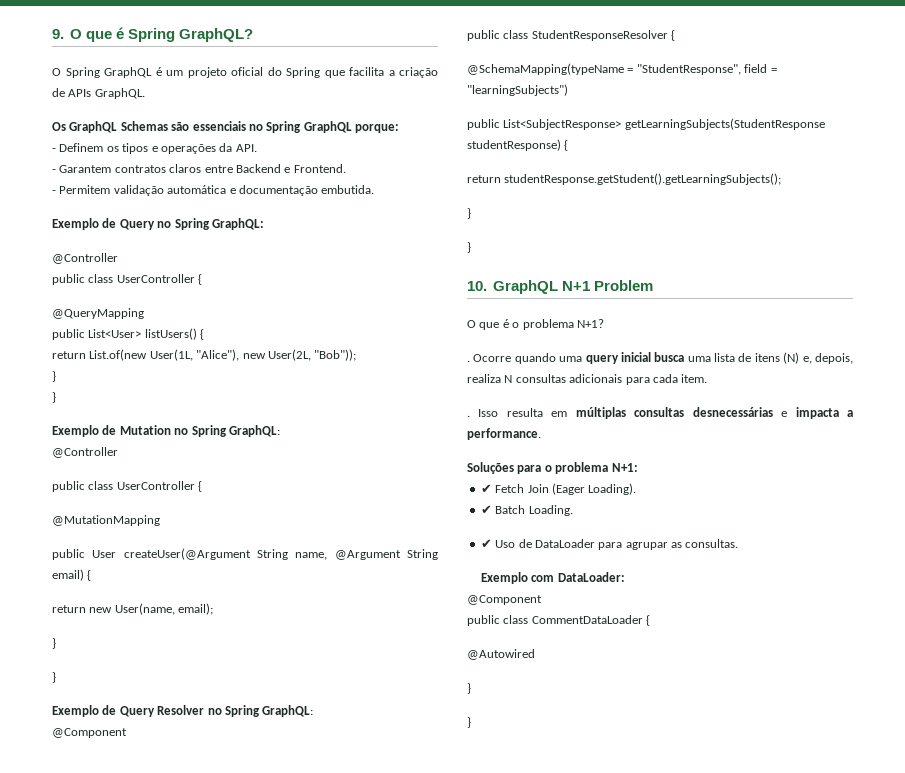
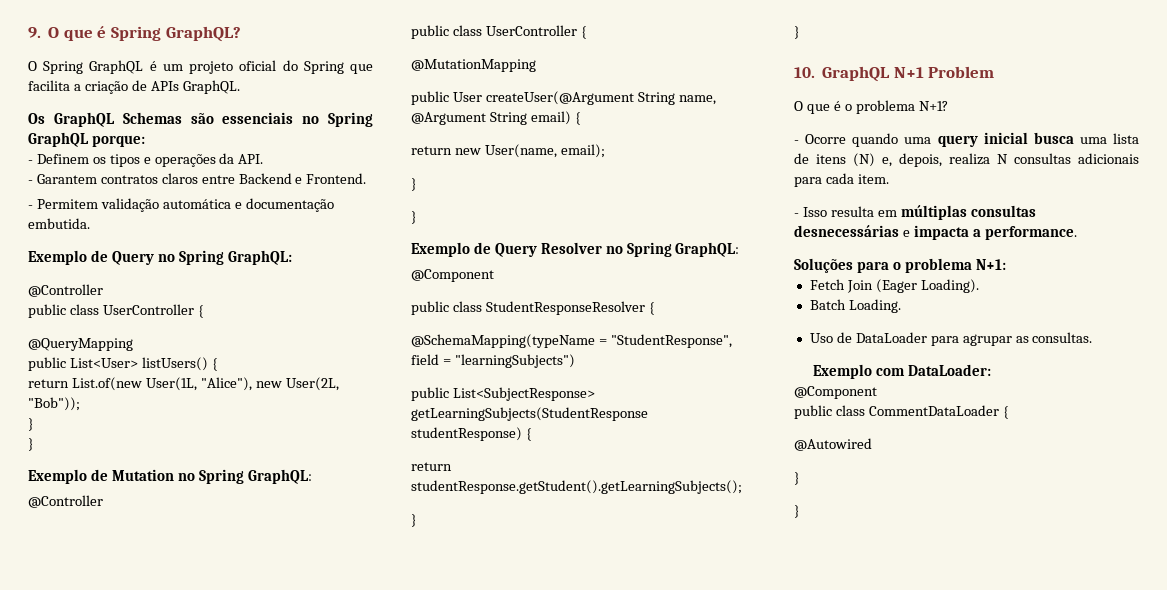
- . Ocorre quando uma query inicial busca uma lista de itens (N) e, depois, realiza N consultas adicionais para cada item.
+ - Ocorre quando uma query inicial busca uma lista de itens (N) e, depois, realiza N consultas adicionais para cada item.
- . Isso resulta em múltiplas consultas desnecessárias e impacta a performance.
+ - Isso resulta em múltiplas consultas desnecessárias e impacta a performance.
- ✔ Fetch Join (Eager Loading).
+ Fetch Join (Eager Loading).
- ✔ Batch Loading.
+ Batch Loading.
- ✔ Uso de DataLoader para agrupar as consultas.
+ Uso de DataLoader para agrupar as consultas.

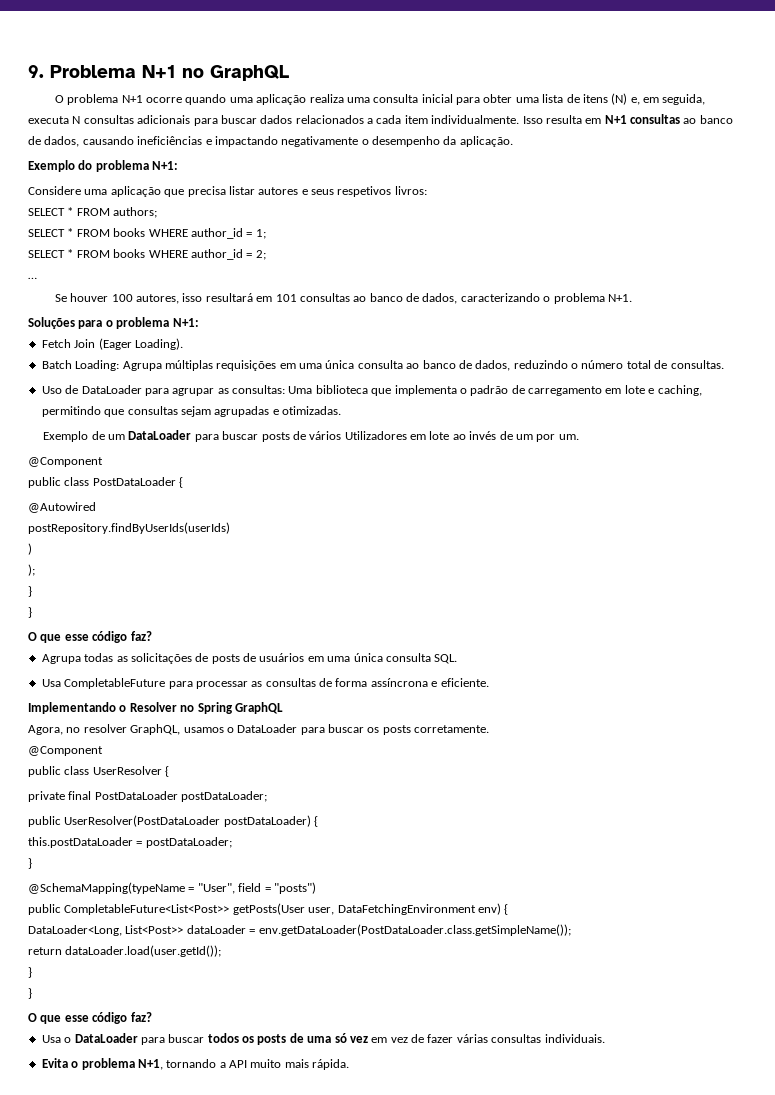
- 9. O que é Spring GraphQL?
- O Spring GraphQL é um projeto oficial do Spring que facilita a criação de APIs GraphQL.
- Os GraphQL Schemas são essenciais no Spring GraphQL porque:
- - Definem os tipos e operações da API.
- - Garantem contratos claros entre Backend e Frontend.
- - Permitem validação automática e documentação embutida.
- Exemplo de Query no Spring GraphQL:
- @Controller
- public class UserController {
- @QueryMapping
- public List<User> listUsers() {
- return List.of(new User(1L, "Alice"), new User(2L, "Bob"));
- }
- }
- Exemplo de Mutation no Spring GraphQL:
- @Controller
- public class UserController {
- @MutationMapping
- public User createUser(@Argument String name, @Argument String email) {
- return new User(name, email);
- }
- }
- Exemplo de Query Resolver no Spring GraphQL:
- @Component
- public class StudentResponseResolver {
- @SchemaMapping(typeName = "StudentResponse", field = "learningSubjects")
- public List<SubjectResponse> getLearningSubjects(StudentResponse studentResponse) {
- return studentResponse.getStudent().getLearningSubjects();
- }
- }
- 10. GraphQL N+1 Problem
- O que é o problema N+1?
- - Ocorre quando uma query inicial busca uma lista de itens (N) e, depois, realiza N consultas adicionais para cada item.
- - Isso resulta em múltiplas consultas desnecessárias e impacta a performance.
+ 9. Problema N+1 no GraphQL
+ O problema N+1 ocorre quando uma aplicação realiza uma consulta inicial para obter uma lista de itens (N) e, em seguida, executa N consultas adicionais para buscar dados relacionados a cada item individualmente. Isso resulta em N+1 consultas ao banco de dados, causando ineficiências e impactando negativamente o desempenho da aplicação.
+ Exemplo do problema N+1:
+ Considere uma aplicação que precisa listar autores e seus respetivos livros:
+ SELECT * FROM authors;
+ SELECT * FROM books WHERE author_id = 1;
+ SELECT * FROM books WHERE author_id = 2;
+ …
+ Se houver 100 autores, isso resultará em 101 consultas ao banco de dados, caracterizando o problema N+1.
- Batch Loading.
+ Batch Loading: Agrupa múltiplas requisições em uma única consulta ao banco de dados, reduzindo o número total de consultas.
- Uso de DataLoader para agrupar as consultas.
- Exemplo com DataLoader:
+ Uso de DataLoader para agrupar as consultas: Uma biblioteca que implementa o padrão de carregamento em lote e caching, permitindo que consultas sejam agrupadas e otimizadas.
+ Exemplo de um DataLoader para buscar posts de vários Utilizadores em lote ao invés de um por um.
  @Component
- public class CommentDataLoader {
+ public class PostDataLoader {
  @Autowired
+ postRepository.findByUserIds(userIds)
+ )
+ );
  }
  }
+ O que esse código faz?
+ Agrupa todas as solicitações de posts de usuários em uma única consulta SQL.
+ Usa CompletableFuture para processar as consultas de forma assíncrona e eficiente.
+ Implementando o Resolver no Spring GraphQL
+ Agora, no resolver GraphQL, usamos o DataLoader para buscar os posts corretamente.
+ @Component
+ public class UserResolver {
+ private final PostDataLoader postDataLoader;
+ public UserResolver(PostDataLoader postDataLoader) {
+ this.postDataLoader = postDataLoader;
+ }
+ @SchemaMapping(typeName = "User", field = "posts")
+ public CompletableFuture<List<Post>> getPosts(User user, DataFetchingEnvironment env) {
+ DataLoader<Long, List<Post>> dataLoader = env.getDataLoader(PostDataLoader.class.getSimpleName());
+ return dataLoader.load(user.getId());
+ }
+ }
+ O que esse código faz?
+ Usa o DataLoader para buscar todos os posts de uma só vez em vez de fazer várias consultas individuais.
+ Evita o problema N+1, tornando a API muito mais rápida.

